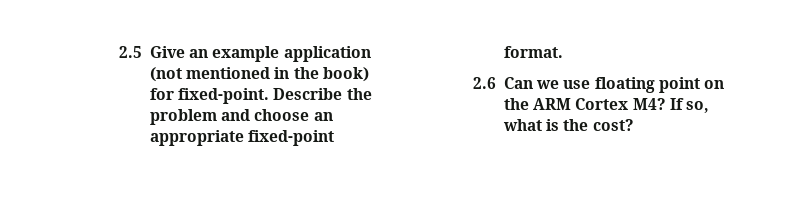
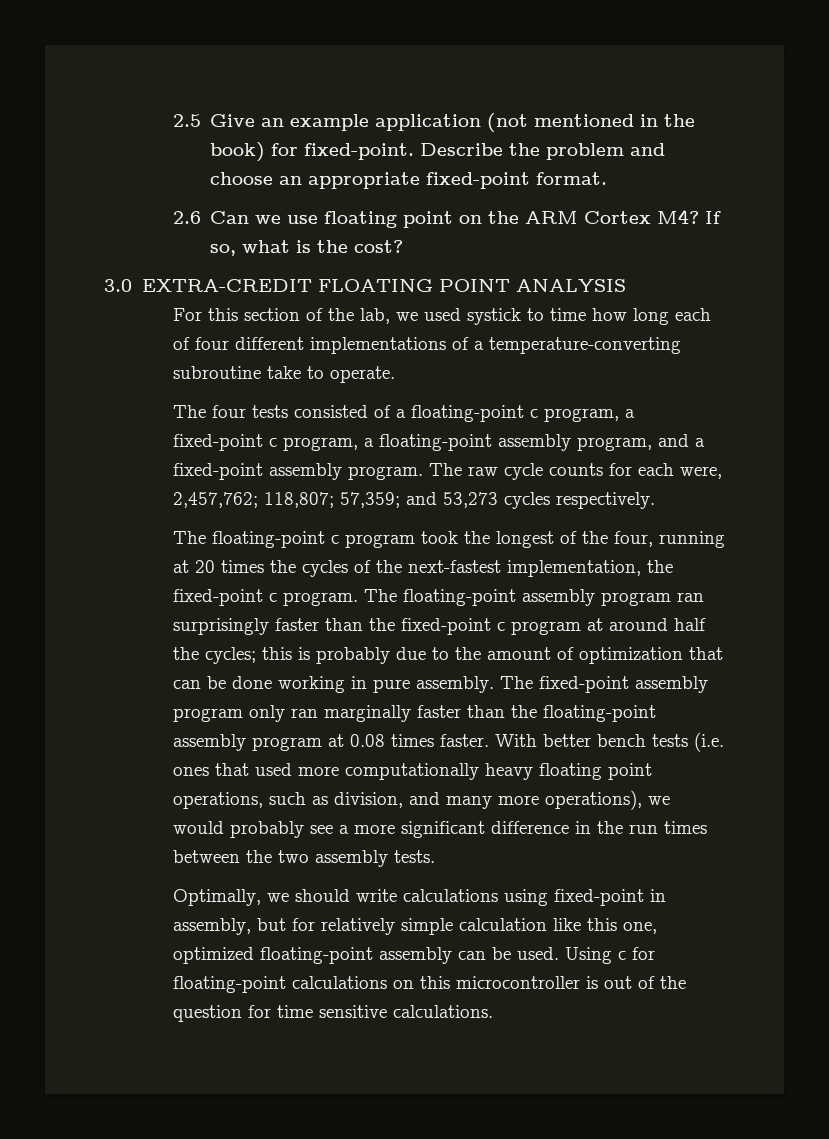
+ 3.0 EXTRA-CREDIT FLOATING POINT ANALYSIS
+ For this section of the lab, we used systick to time how long each of four different implementations of a temperature-converting subroutine take to operate.
+ The four tests consisted of a floating-point c program, a fixed-point c program, a floating-point assembly program, and a fixed-point assembly program. The raw cycle counts for each were, 2,457,762; 118,807; 57,359; and 53,273 cycles respectively.
+ The floating-point c program took the longest of the four, running at 20 times the cycles of the next-fastest implementation, the fixed-point c program. The floating-point assembly program ran surprisingly faster than the fixed-point c program at around half the cycles; this is probably due to the amount of optimization that can be done working in pure assembly. The fixed-point assembly program only ran marginally faster than the floating-point assembly program at 0.08 times faster. With better bench tests (i.e. ones that used more computationally heavy floating point operations, such as division, and many more operations), we would probably see a more significant difference in the run times between the two assembly tests.
+ Optimally, we should write calculations using fixed-point in assembly, but for relatively simple calculation like this one, optimized floating-point assembly can be used. Using c for floating-point calculations on this microcontroller is out of the question for time sensitive calculations.

